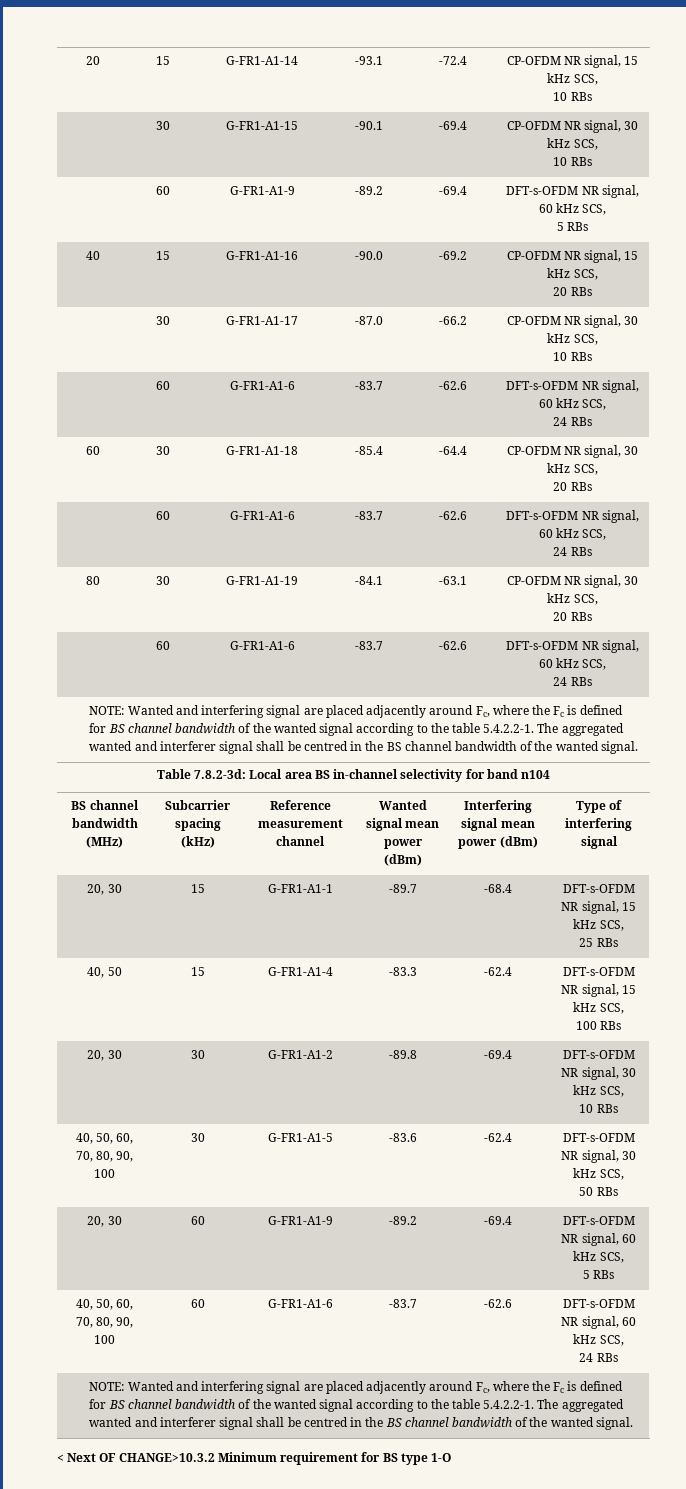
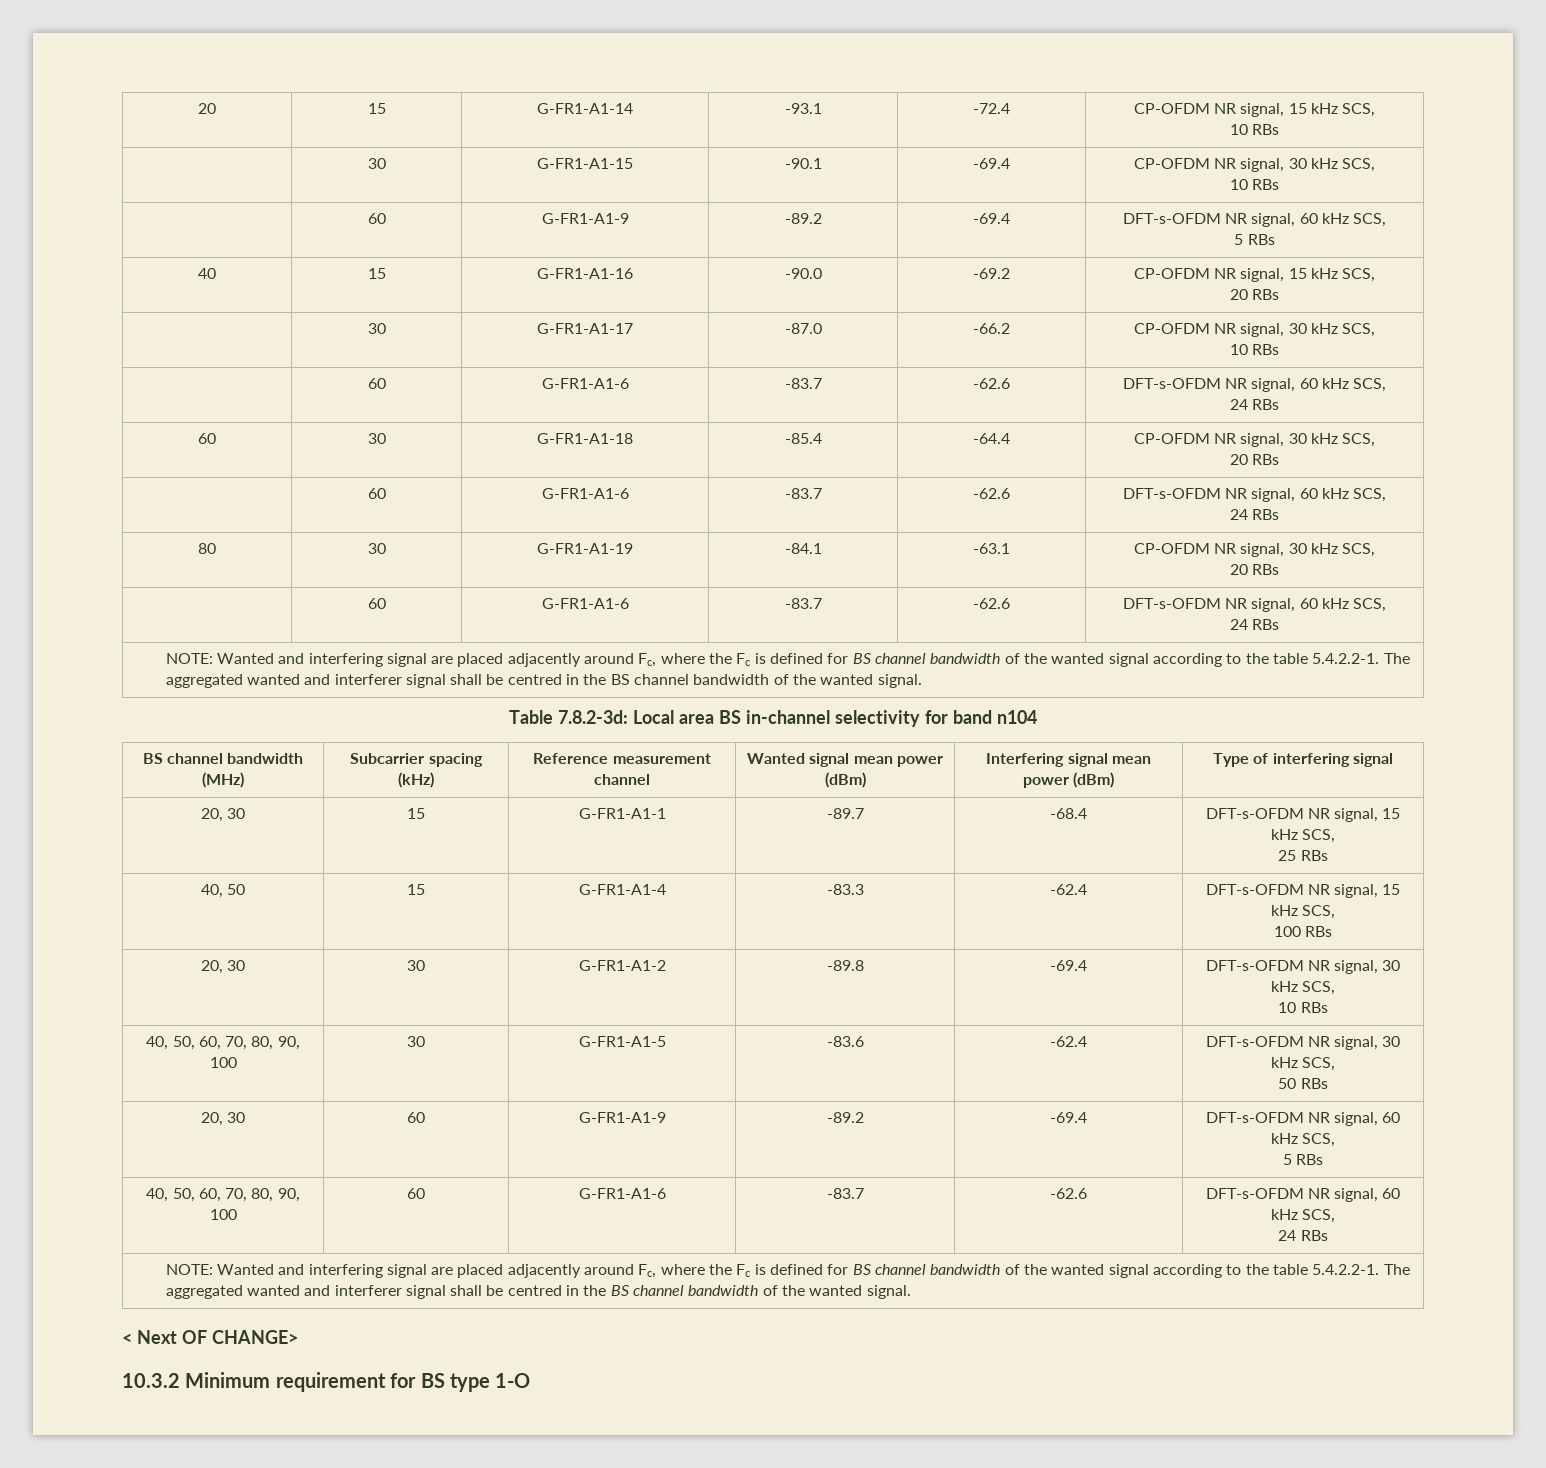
- < Next OF CHANGE>10.3.2 Minimum requirement for BS type 1-O
+ < Next OF CHANGE>
+ 10.3.2 Minimum requirement for BS type 1-O

